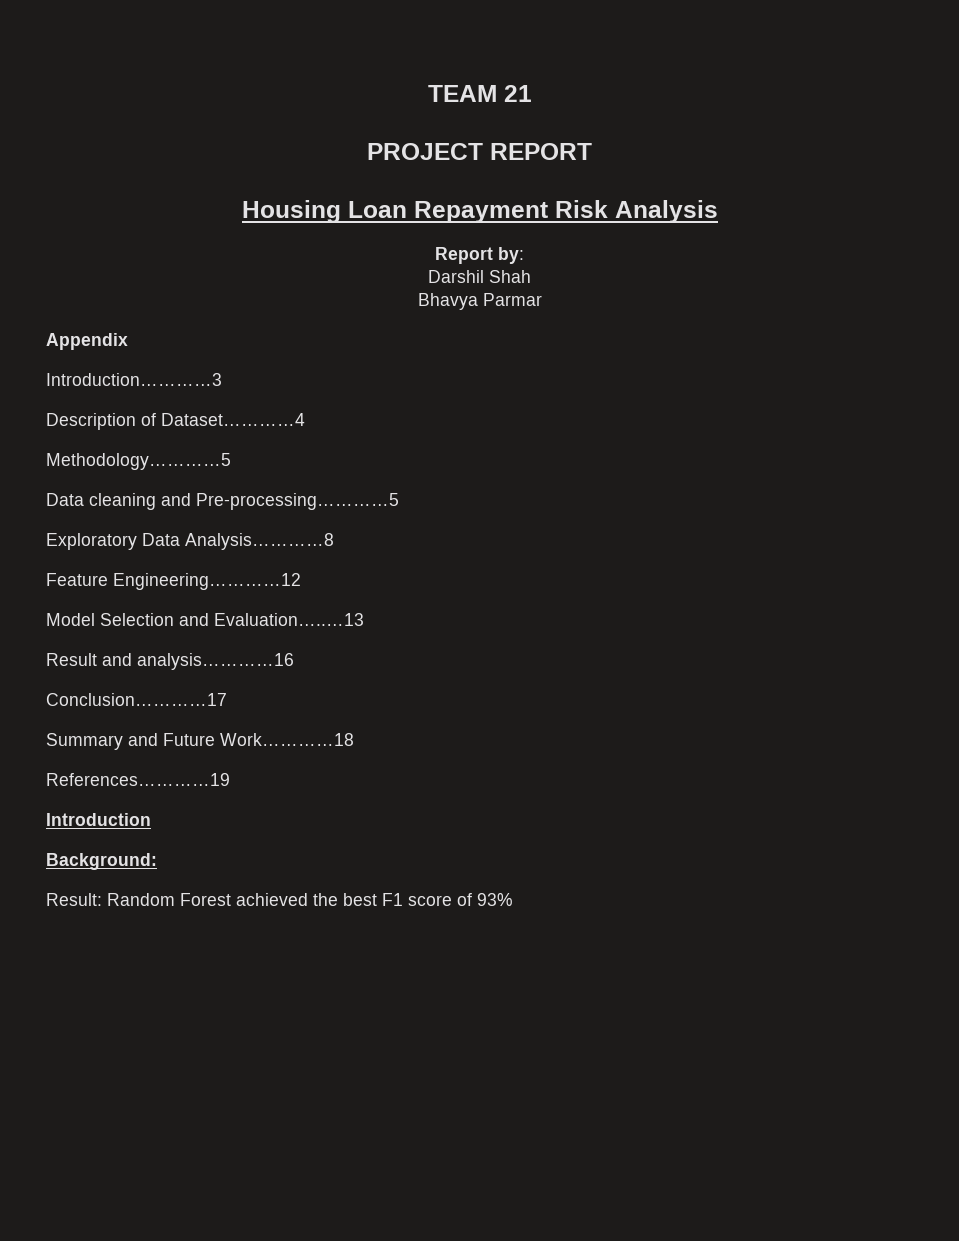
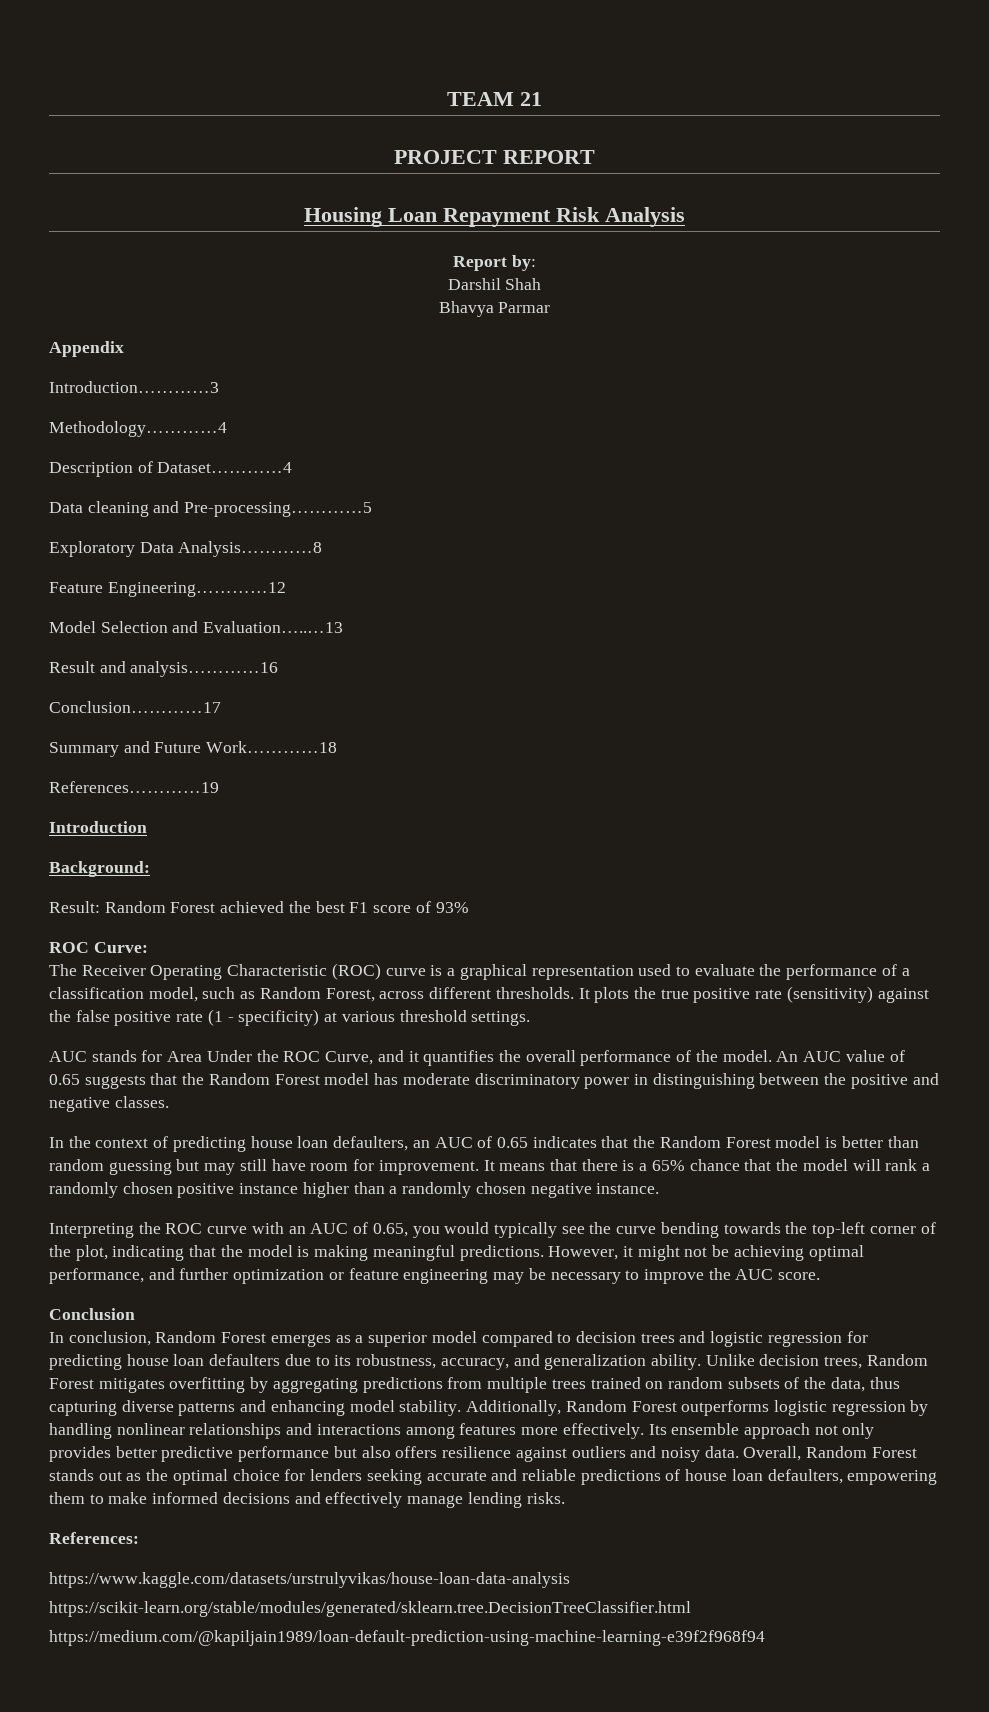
+ Methodology…………4
- Methodology…………5
+ ROC Curve:
+ The Receiver Operating Characteristic (ROC) curve is a graphical representation used to evaluate the performance of a classification model, such as Random Forest, across different thresholds. It plots the true positive rate (sensitivity) against the false positive rate (1 - specificity) at various threshold settings.
+ AUC stands for Area Under the ROC Curve, and it quantifies the overall performance of the model. An AUC value of 0.65 suggests that the Random Forest model has moderate discriminatory power in distinguishing between the positive and negative classes.
+ In the context of predicting house loan defaulters, an AUC of 0.65 indicates that the Random Forest model is better than random guessing but may still have room for improvement. It means that there is a 65% chance that the model will rank a randomly chosen positive instance higher than a randomly chosen negative instance.
+ Interpreting the ROC curve with an AUC of 0.65, you would typically see the curve bending towards the top-left corner of the plot, indicating that the model is making meaningful predictions. However, it might not be achieving optimal performance, and further optimization or feature engineering may be necessary to improve the AUC score.
+ Conclusion
+ In conclusion, Random Forest emerges as a superior model compared to decision trees and logistic regression for predicting house loan defaulters due to its robustness, accuracy, and generalization ability. Unlike decision trees, Random Forest mitigates overfitting by aggregating predictions from multiple trees trained on random subsets of the data, thus capturing diverse patterns and enhancing model stability. Additionally, Random Forest outperforms logistic regression by handling nonlinear relationships and interactions among features more effectively. Its ensemble approach not only provides better predictive performance but also offers resilience against outliers and noisy data. Overall, Random Forest stands out as the optimal choice for lenders seeking accurate and reliable predictions of house loan defaulters, empowering them to make informed decisions and effectively manage lending risks.
+ References:
+ https://www.kaggle.com/datasets/urstrulyvikas/house-loan-data-analysis
+ https://scikit-learn.org/stable/modules/generated/sklearn.tree.DecisionTreeClassifier.html
+ https://medium.com/@kapiljain1989/loan-default-prediction-using-machine-learning-e39f2f968f94

